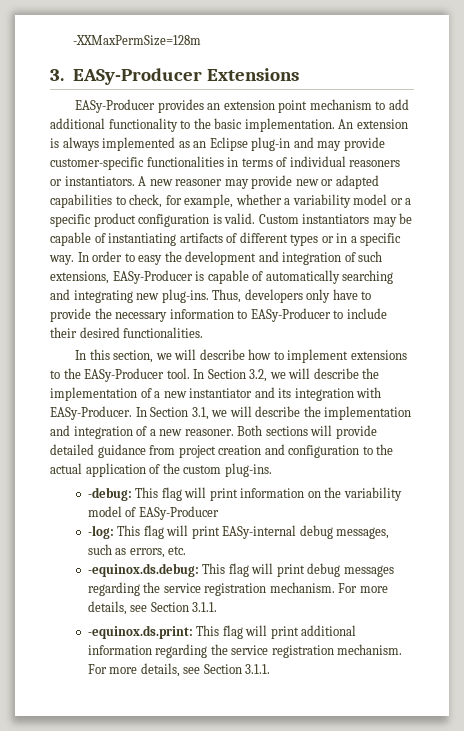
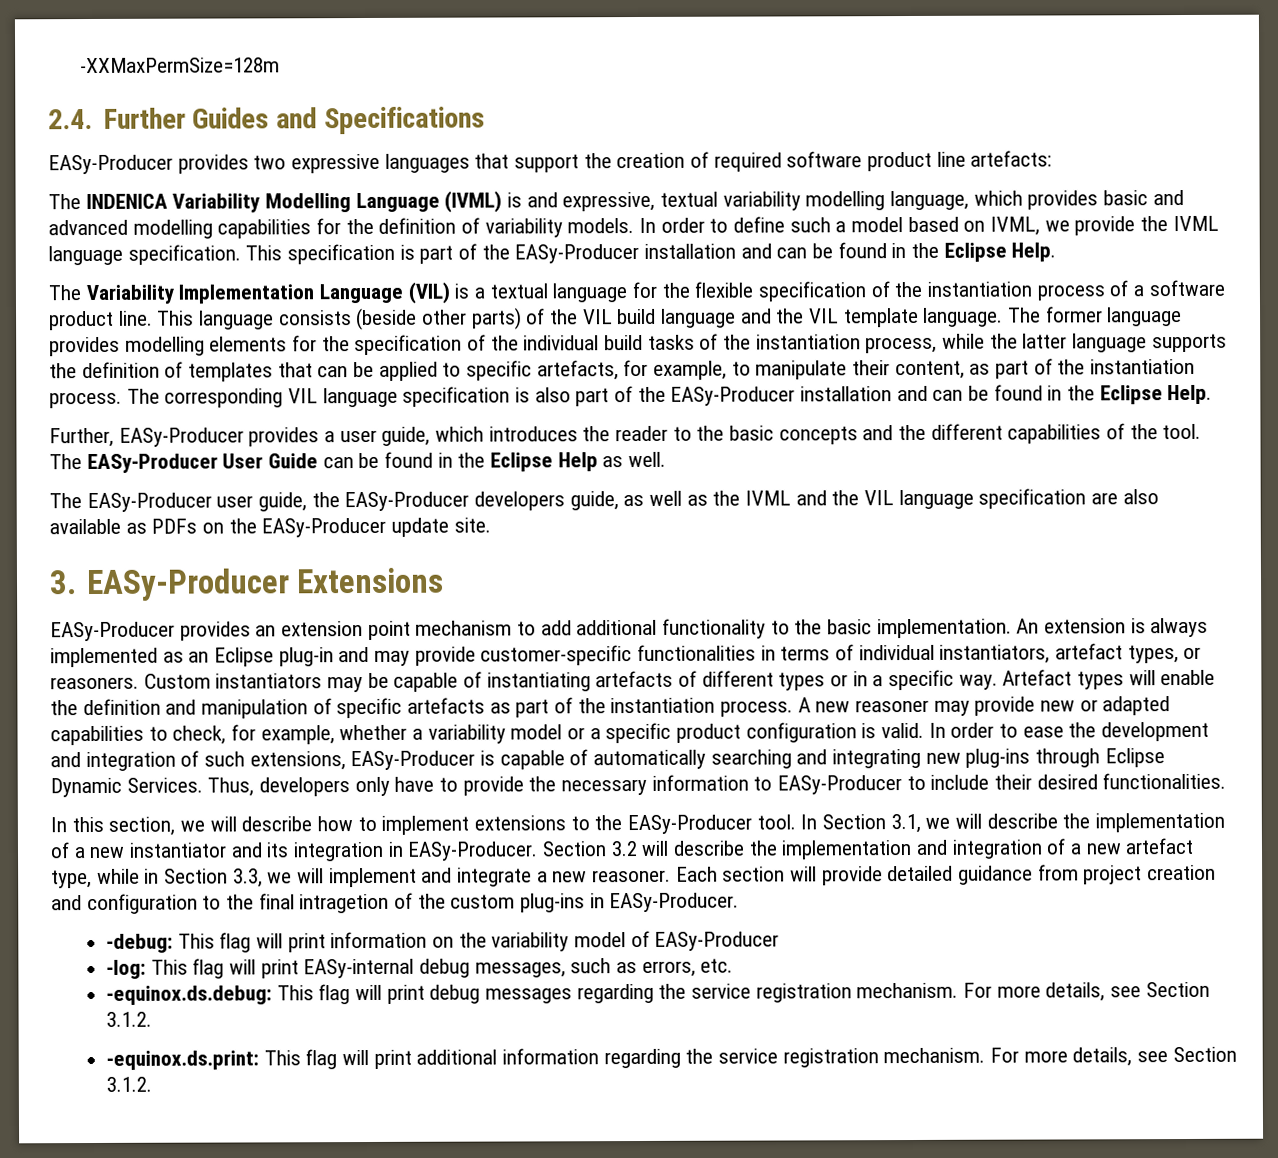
+ 2.4. Further Guides and Specifications
+ EASy-Producer provides two expressive languages that support the creation of required software product line artefacts:
+ The INDENICA Variability Modelling Language (IVML) is and expressive, textual variability modelling language, which provides basic and advanced modelling capabilities for the definition of variability models. In order to define such a model based on IVML, we provide the IVML language specification. This specification is part of the EASy-Producer installation and can be found in the Eclipse Help.
+ The Variability Implementation Language (VIL) is a textual language for the flexible specification of the instantiation process of a software product line. This language consists (beside other parts) of the VIL build language and the VIL template language. The former language provides modelling elements for the specification of the individual build tasks of the instantiation process, while the latter language supports the definition of templates that can be applied to specific artefacts, for example, to manipulate their content, as part of the instantiation process. The corresponding VIL language specification is also part of the EASy-Producer installation and can be found in the Eclipse Help.
+ Further, EASy-Producer provides a user guide, which introduces the reader to the basic concepts and the different capabilities of the tool. The EASy-Producer User Guide can be found in the Eclipse Help as well.
+ The EASy-Producer user guide, the EASy-Producer developers guide, as well as the IVML and the VIL language specification are also available as PDFs on the EASy-Producer update site.
- An extension is always implemented as an Eclipse plug-in and may provide customer-specific functionalities in terms of individual reasoners or instantiators.
+ An extension is always implemented as an Eclipse plug-in and may provide customer-specific functionalities in terms of individual instantiators, artefact types, or reasoners. Custom instantiators may be capable of instantiating artefacts of different types or in a specific way. Artefact types will enable the definition and manipulation of specific artefacts as part of the instantiation process.
- Custom instantiators may be capable of instantiating artifacts of different types or in a specific way. In order to easy the development and integration of such extensions, EASy-Producer is capable of automatically searching and integrating new plug-ins.
+ In order to ease the development and integration of such extensions, EASy-Producer is capable of automatically searching and integrating new plug-ins through Eclipse Dynamic Services.
- In Section 3.2, we will describe the implementation of a new instantiator and its integration with EASy-Producer. In Section 3.1, we will describe the implementation and integration of a new reasoner. Both sections will provide detailed guidance from project creation and configuration to the actual application of the custom plug-ins.
+ In Section 3.1, we will describe the implementation of a new instantiator and its integration in EASy-Producer. Section 3.2 will describe the implementation and integration of a new artefact type, while in Section 3.3, we will implement and integrate a new reasoner. Each section will provide detailed guidance from project creation and configuration to the final intragetion of the custom plug-ins in EASy-Producer.
- -equinox.ds.debug: This flag will print debug messages regarding the service registration mechanism. For more details, see Section 3.1.1.
+ -equinox.ds.debug: This flag will print debug messages regarding the service registration mechanism. For more details, see Section 3.1.2.
- -equinox.ds.print: This flag will print additional information regarding the service registration mechanism. For more details, see Section 3.1.1.
+ -equinox.ds.print: This flag will print additional information regarding the service registration mechanism. For more details, see Section 3.1.2.

